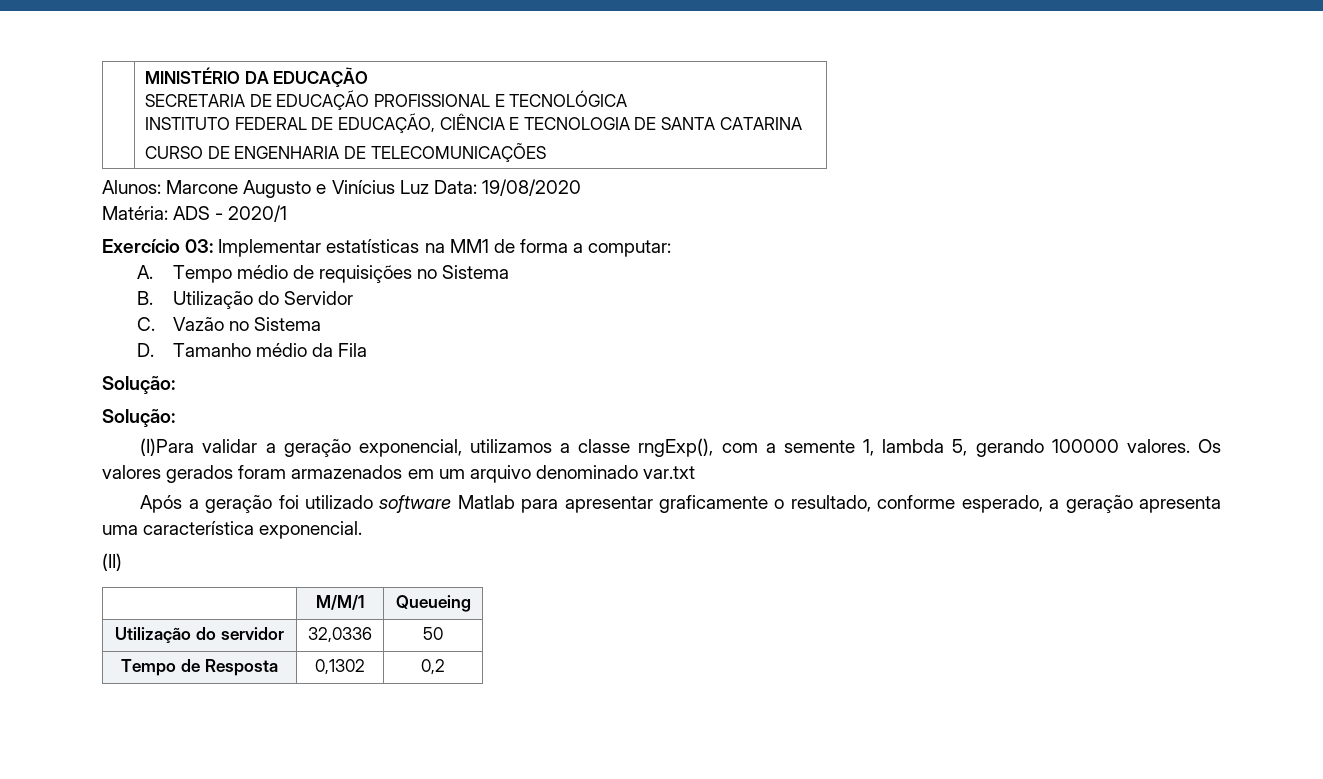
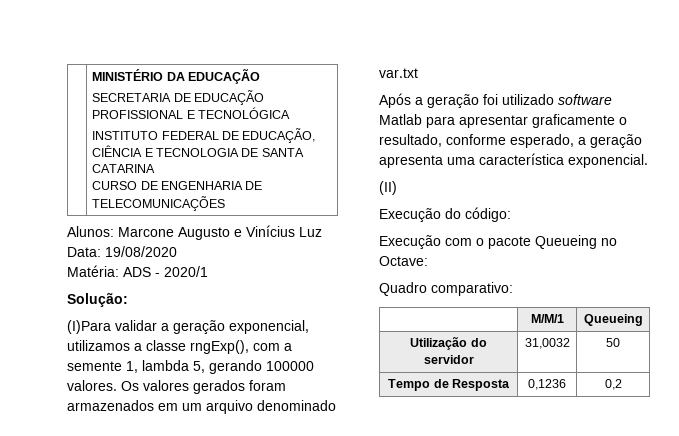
- Exercício 03: Implementar estatísticas na MM1 de forma a computar:
- A. Tempo médio de requisições no Sistema
- B. Utilização do Servidor
- C. Vazão no Sistema
- D. Tamanho médio da Fila
- Solução:
+ Execução do código:
+ Execução com o pacote Queueing no Octave:
+ Quadro comparativo:
- Utilização do servidor | 32,0336 | 50
+ Utilização do servidor | 31,0032 | 50
- Tempo de Resposta | 0,1302 | 0,2
+ Tempo de Resposta | 0,1236 | 0,2

